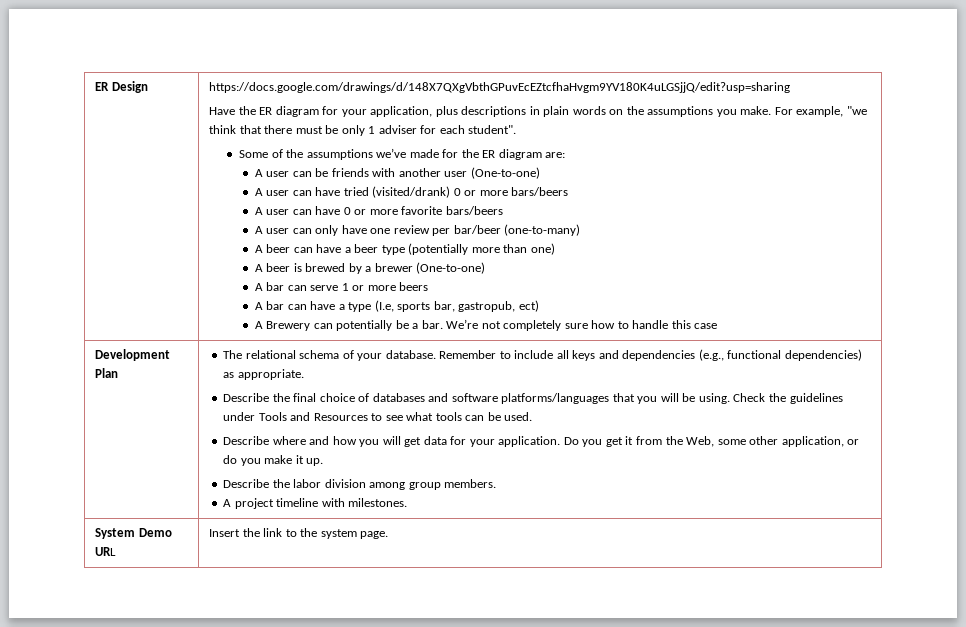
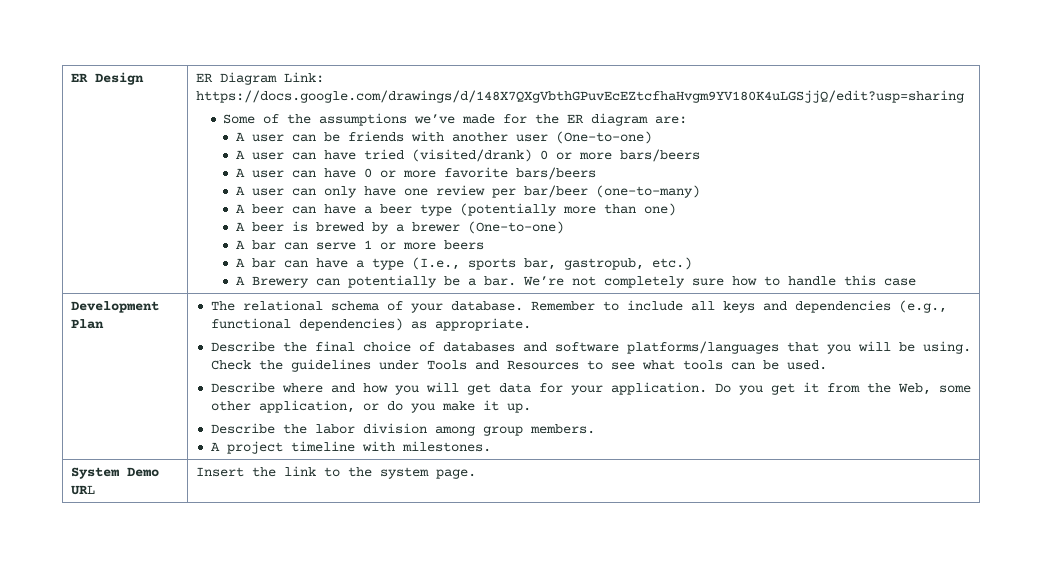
- https://docs.google.com/drawings/d/148X7QXgVbthGPuvEcEZtcfhaHvgm9YV180K4uLGSjjQ/edit?usp=sharing
- Have the ER diagram for your application, plus descriptions in plain words on the assumptions you make. For example, "we think that there must be only 1 adviser for each student".
+ ER Diagram Link: https://docs.google.com/drawings/d/148X7QXgVbthGPuvEcEZtcfhaHvgm9YV180K4uLGSjjQ/edit?usp=sharing
- A bar can have a type (I.e, sports bar, gastropub, ect)
+ A bar can have a type (I.e., sports bar, gastropub, etc.)

